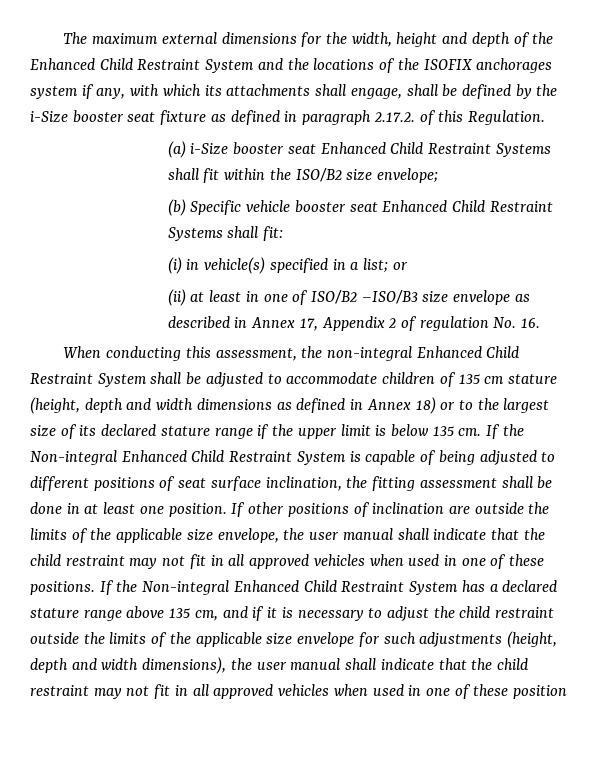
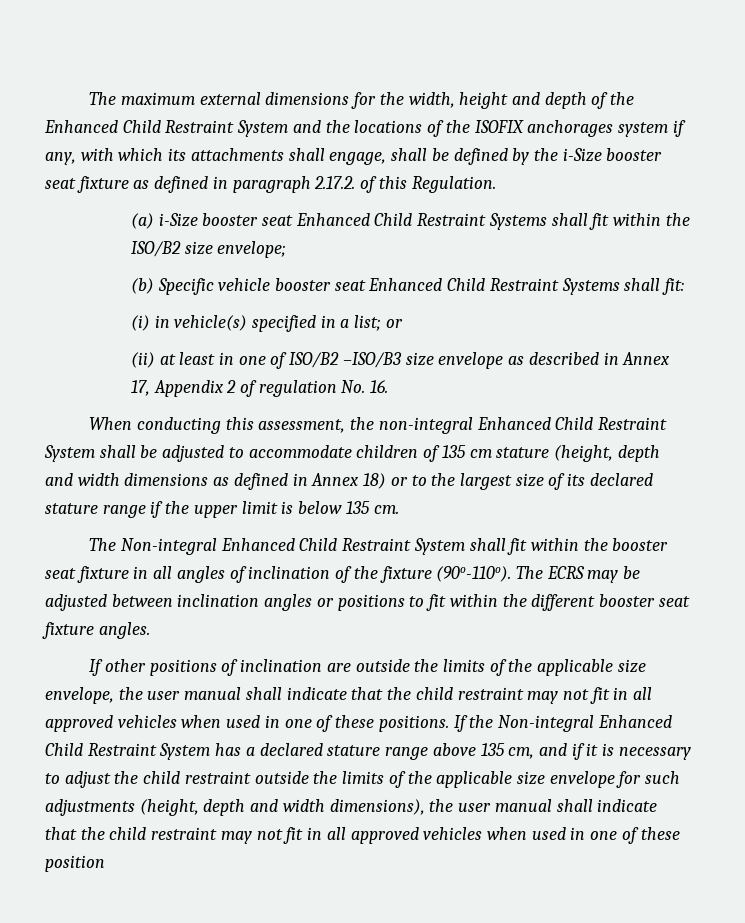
- When conducting this assessment, the non-integral Enhanced Child Restraint System shall be adjusted to accommodate children of 135 cm stature (height, depth and width dimensions as defined in Annex 18) or to the largest size of its declared stature range if the upper limit is below 135 cm. If the Non-integral Enhanced Child Restraint System is capable of being adjusted to different positions of seat surface inclination, the fitting assessment shall be done in at least one position. If other positions of inclination are outside the limits of the applicable size envelope, the user manual shall indicate that the child restraint may not fit in all approved vehicles when used in one of these positions.
+ When conducting this assessment, the non-integral Enhanced Child Restraint System shall be adjusted to accommodate children of 135 cm stature (height, depth and width dimensions as defined in Annex 18) or to the largest size of its declared stature range if the upper limit is below 135 cm.
+ The Non-integral Enhanced Child Restraint System shall fit within the booster seat fixture in all angles of inclination of the fixture (90o-110o). The ECRS may be adjusted between inclination angles or positions to fit within the different booster seat fixture angles.
+ If other positions of inclination are outside the limits of the applicable size envelope, the user manual shall indicate that the child restraint may not fit in all approved vehicles when used in one of these positions.

